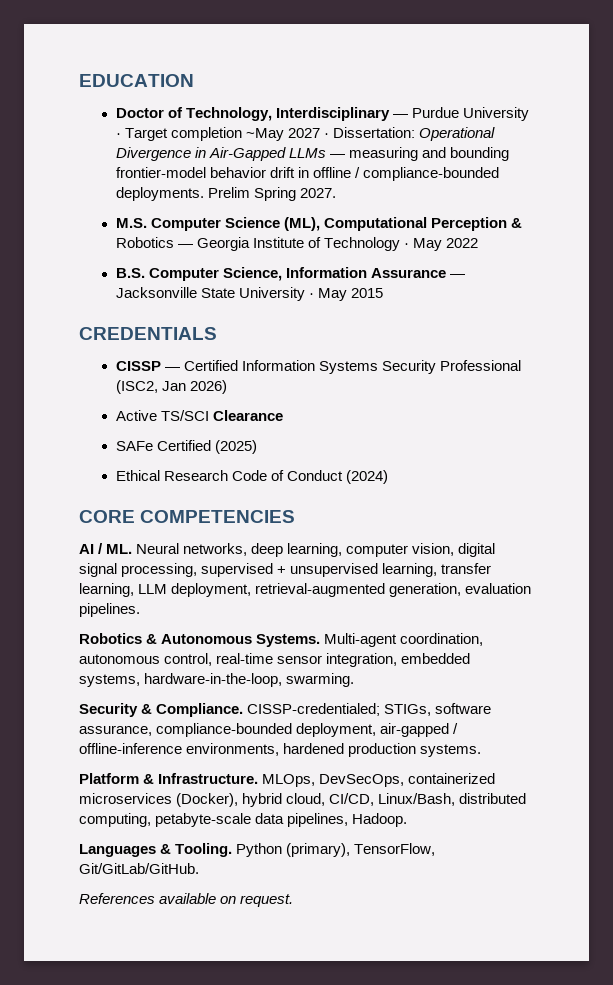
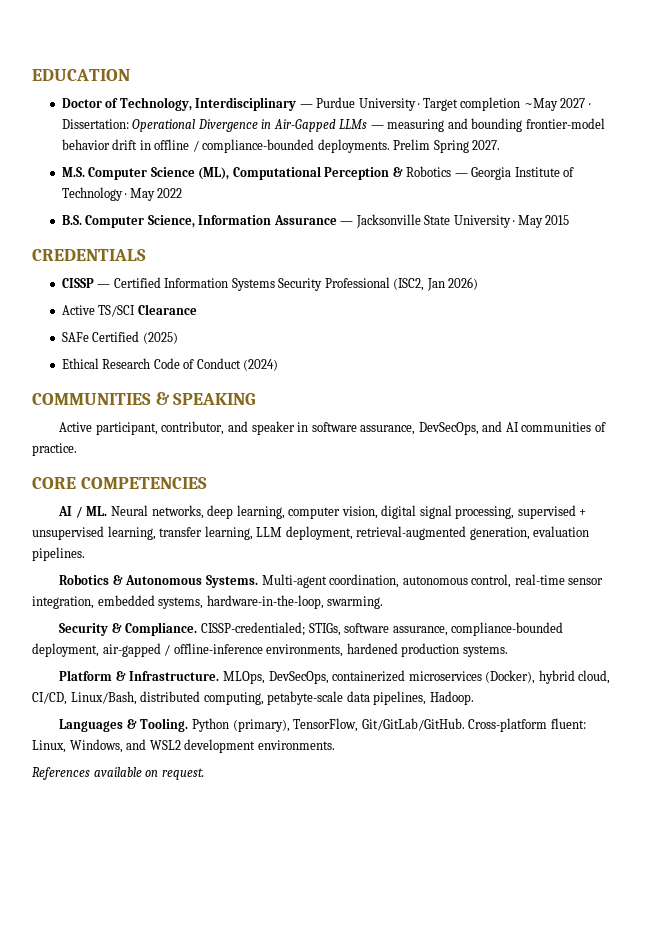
+ COMMUNITIES & SPEAKING
+ Active participant, contributor, and speaker in software assurance, DevSecOps, and AI communities of practice.
+ Cross-platform fluent: Linux, Windows, and WSL2 development environments.

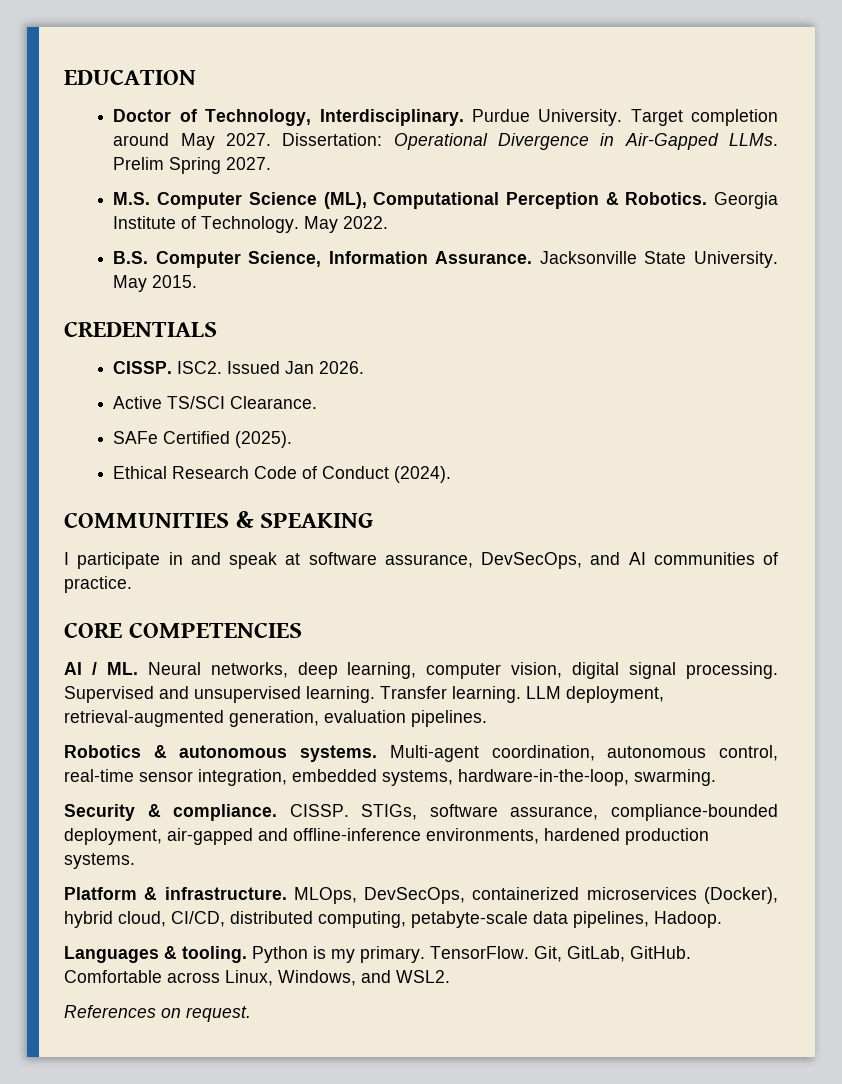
- Doctor of Technology, Interdisciplinary — Purdue University · Target completion ~May 2027 · Dissertation: Operational Divergence in Air-Gapped LLMs — measuring and bounding frontier-model behavior drift in offline / compliance-bounded deployments.
+ Doctor of Technology, Interdisciplinary. Purdue University. Target completion around May 2027. Dissertation: Operational Divergence in Air-Gapped LLMs.
- M.S. Computer Science (ML), Computational Perception & Robotics — Georgia Institute of Technology · May 2022
+ M.S. Computer Science (ML), Computational Perception & Robotics. Georgia Institute of Technology. May 2022.
- B.S. Computer Science, Information Assurance — Jacksonville State University · May 2015
+ B.S. Computer Science, Information Assurance. Jacksonville State University. May 2015.
  CREDENTIALS
- CISSP — Certified Information Systems Security Professional (ISC2, Jan 2026)
+ CISSP. ISC2. Issued Jan 2026.
- Active TS/SCI Clearance
+ Active TS/SCI Clearance.
- SAFe Certified (2025)
+ SAFe Certified (2025).
- Ethical Research Code of Conduct (2024)
+ Ethical Research Code of Conduct (2024).
- Active participant, contributor, and speaker in software assurance, DevSecOps, and AI communities of practice.
+ I participate in and speak at software assurance, DevSecOps, and AI communities of practice.
- AI / ML. Neural networks, deep learning, computer vision, digital signal processing, supervised + unsupervised learning, transfer learning, LLM deployment, retrieval-augmented generation, evaluation pipelines.
+ AI / ML. Neural networks, deep learning, computer vision, digital signal processing. Supervised and unsupervised learning. Transfer learning. LLM deployment, retrieval-augmented generation, evaluation pipelines.
- Robotics & Autonomous Systems.
+ Robotics & autonomous systems.
- Security & Compliance. CISSP-credentialed; STIGs, software assurance, compliance-bounded deployment, air-gapped / offline-inference environments, hardened production systems.
+ Security & compliance. CISSP. STIGs, software assurance, compliance-bounded deployment, air-gapped and offline-inference environments, hardened production systems.
- Platform & Infrastructure.
+ Platform & infrastructure.
- MLOps, DevSecOps, containerized microservices (Docker), hybrid cloud, CI/CD, Linux/Bash, distributed computing, petabyte-scale data pipelines, Hadoop.
+ MLOps, DevSecOps, containerized microservices (Docker), hybrid cloud, CI/CD, distributed computing, petabyte-scale data pipelines, Hadoop.
- Languages & Tooling. Python (primary), TensorFlow, Git/GitLab/GitHub. Cross-platform fluent: Linux, Windows, and WSL2 development environments.
+ Languages & tooling. Python is my primary. TensorFlow. Git, GitLab, GitHub. Comfortable across Linux, Windows, and WSL2.
- References available on request.
+ References on request.

